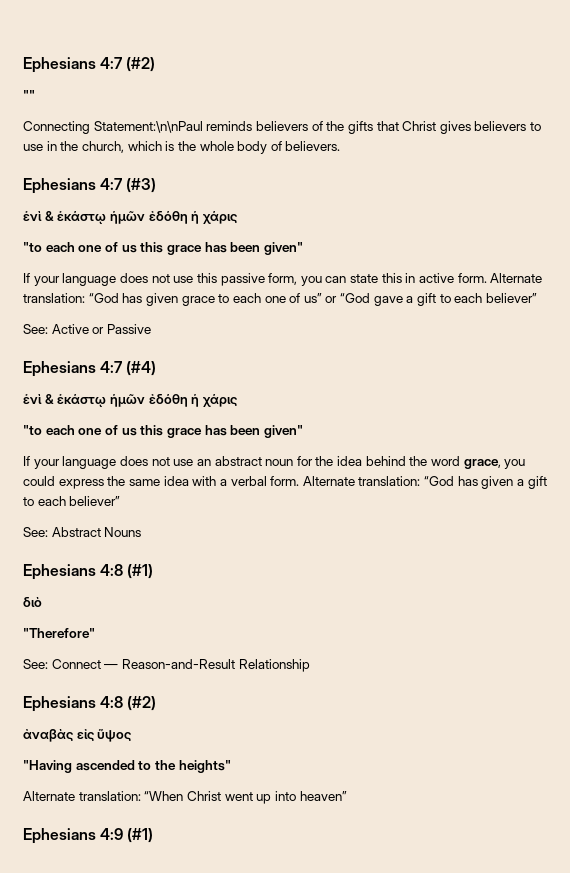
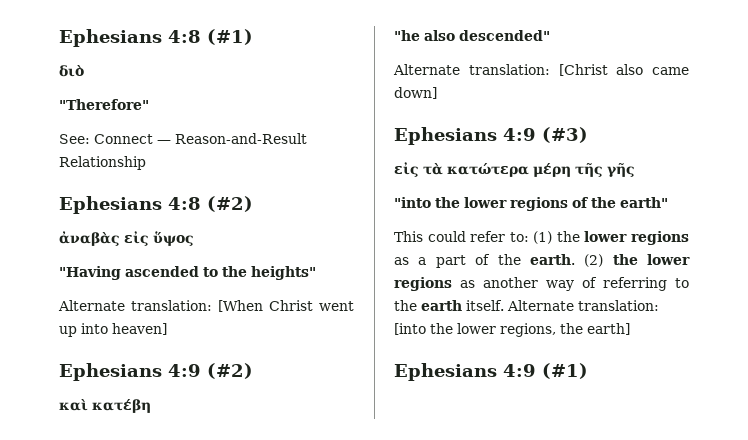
- Ephesians 4:7 (#2)
- ""
- Connecting Statement:\n\nPaul reminds believers of the gifts that Christ gives believers to use in the church, which is the whole body of believers.
- Ephesians 4:7 (#3)
- ἑνὶ & ἑκάστῳ ἡμῶν ἐδόθη ἡ χάρις
- "to each one of us this grace has been given"
- If your language does not use this passive form, you can state this in active form. Alternate translation: “God has given grace to each one of us” or “God gave a gift to each believer”
- See: Active or Passive
- Ephesians 4:7 (#4)
- ἑνὶ & ἑκάστῳ ἡμῶν ἐδόθη ἡ χάρις
- "to each one of us this grace has been given"
- If your language does not use an abstract noun for the idea behind the word grace, you could express the same idea with a verbal form. Alternate translation: “God has given a gift to each believer”
- See: Abstract Nouns
- Alternate translation: “When Christ went up into heaven”
+ Alternate translation: [When Christ went up into heaven]
+ Ephesians 4:9 (#2)
+ καὶ κατέβη
+ "he also descended"
+ Alternate translation: [Christ also came down]
+ Ephesians 4:9 (#3)
+ εἰς τὰ κατώτερα μέρη τῆς γῆς
+ "into the lower regions of the earth"
+ This could refer to: (1) the lower regions as a part of the earth. (2) the lower regions as another way of referring to the earth itself. Alternate translation: [into the lower regions, the earth]

